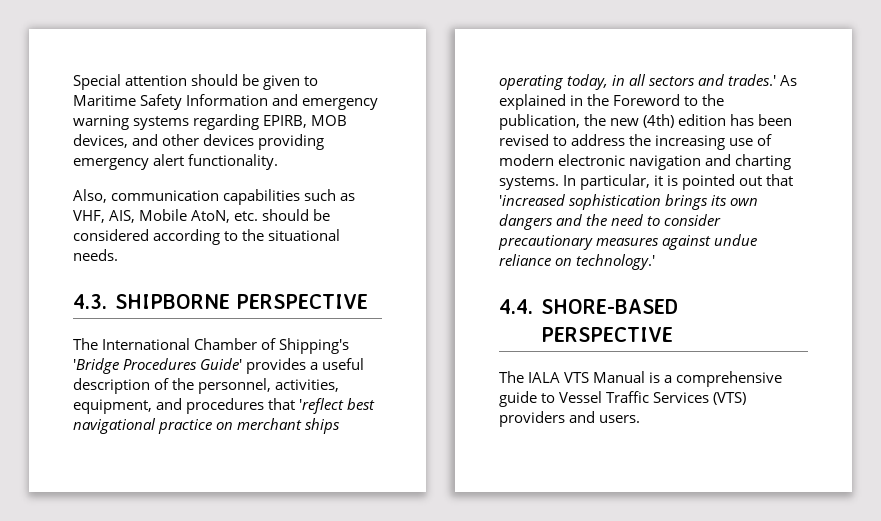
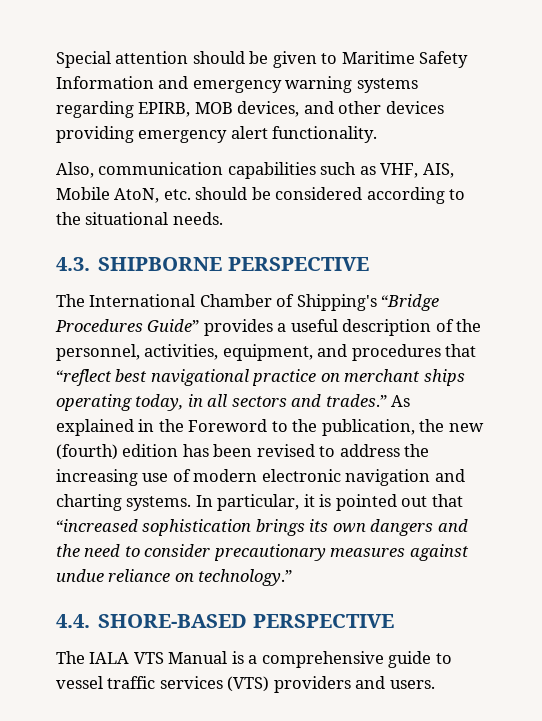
- The International Chamber of Shipping's 'Bridge Procedures Guide' provides a useful description of the personnel, activities, equipment, and procedures that 'reflect best navigational practice on merchant ships operating today, in all sectors and trades.'
+ The International Chamber of Shipping's “Bridge Procedures Guide” provides a useful description of the personnel, activities, equipment, and procedures that “reflect best navigational practice on merchant ships operating today, in all sectors and trades.”
- As explained in the Foreword to the publication, the new (4th) edition has been revised to address the increasing use of modern electronic navigation and charting systems.
+ As explained in the Foreword to the publication, the new (fourth) edition has been revised to address the increasing use of modern electronic navigation and charting systems.
- In particular, it is pointed out that 'increased sophistication brings its own dangers and the need to consider precautionary measures against undue reliance on technology.'
+ In particular, it is pointed out that “increased sophistication brings its own dangers and the need to consider precautionary measures against undue reliance on technology.”
- The IALA VTS Manual is a comprehensive guide to Vessel Traffic Services (VTS) providers and users.
+ The IALA VTS Manual is a comprehensive guide to vessel traffic services (VTS) providers and users.

